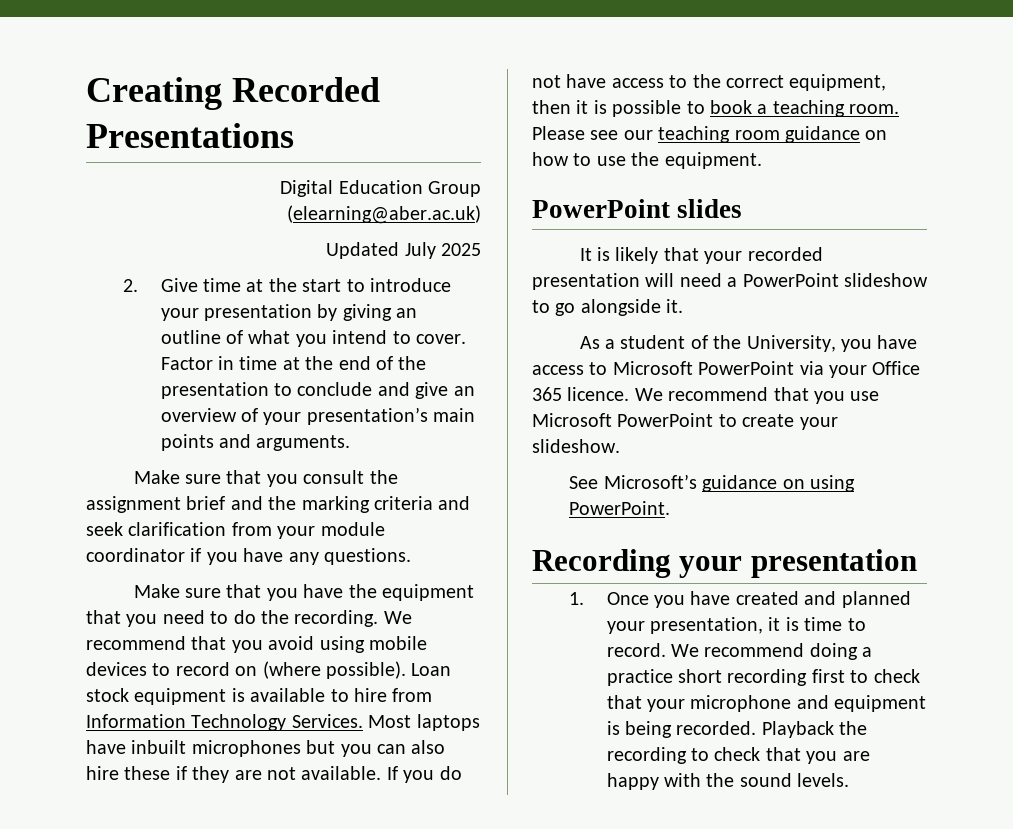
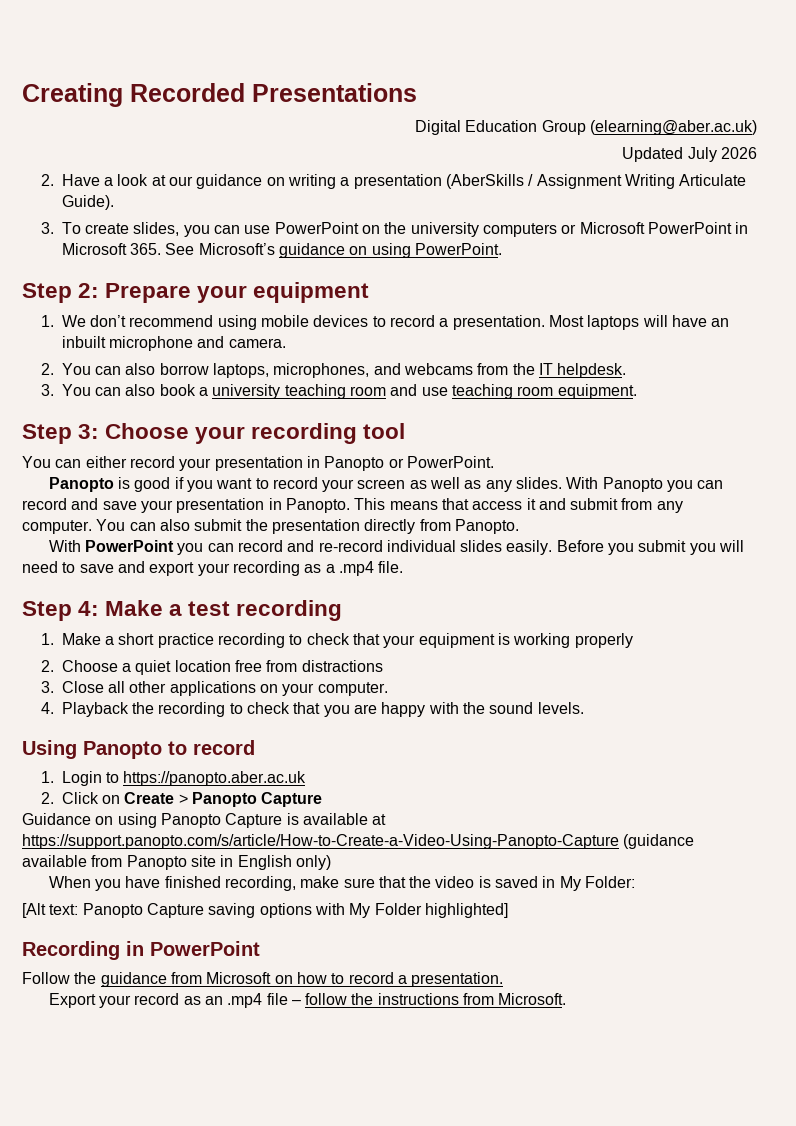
- Updated July 2025
- 2. Give time at the start to introduce your presentation by giving an outline of what you intend to cover. Factor in time at the end of the presentation to conclude and give an overview of your presentation’s main points and arguments.
- Make sure that you consult the assignment brief and the marking criteria and seek clarification from your module coordinator if you have any questions.
- Make sure that you have the equipment that you need to do the recording. We recommend that you avoid using mobile devices to record on (where possible). Loan stock equipment is available to hire from Information Technology Services. Most laptops have inbuilt microphones but you can also hire these if they are not available. If you do not have access to the correct equipment, then it is possible to book a teaching room. Please see our teaching room guidance on how to use the equipment.
- PowerPoint slides
- It is likely that your recorded presentation will need a PowerPoint slideshow to go alongside it.
- As a student of the University, you have access to Microsoft PowerPoint via your Office 365 licence. We recommend that you use Microsoft PowerPoint to create your slideshow.
- See Microsoft’s guidance on using PowerPoint.
+ Updated July 2026
+ 2. Have a look at our guidance on writing a presentation (AberSkills / Assignment Writing Articulate Guide).
+ 3. To create slides, you can use PowerPoint on the university computers or Microsoft PowerPoint in Microsoft 365. See Microsoft’s guidance on using PowerPoint.
- Recording your presentation
- 1. Once you have created and planned your presentation, it is time to record. We recommend doing a practice short recording first to check that your microphone and equipment is being recorded. Playback the recording to check that you are happy with the sound levels.
+ Step 2: Prepare your equipment
+ 1. We don’t recommend using mobile devices to record a presentation. Most laptops will have an inbuilt microphone and camera.
+ 2. You can also borrow laptops, microphones, and webcams from the IT helpdesk.
+ 3. You can also book a university teaching room and use teaching room equipment.
+ Step 3: Choose your recording tool
+ You can either record your presentation in Panopto or PowerPoint.
+ Panopto is good if you want to record your screen as well as any slides. With Panopto you can record and save your presentation in Panopto. This means that access it and submit from any computer. You can also submit the presentation directly from Panopto.
+ With PowerPoint you can record and re-record individual slides easily. Before you submit you will need to save and export your recording as a .mp4 file.
+ Step 4: Make a test recording
+ 1. Make a short practice recording to check that your equipment is working properly
+ 2. Choose a quiet location free from distractions
+ 3. Close all other applications on your computer.
+ 4. Playback the recording to check that you are happy with the sound levels.
+ Using Panopto to record
+ 1. Login to https://panopto.aber.ac.uk
+ 2. Click on Create > Panopto Capture
+ Guidance on using Panopto Capture is available at https://support.panopto.com/s/article/How-to-Create-a-Video-Using-Panopto-Capture (guidance available from Panopto site in English only)
+ When you have finished recording, make sure that the video is saved in My Folder:
+ [Alt text: Panopto Capture saving options with My Folder highlighted]
+ Recording in PowerPoint
+ Follow the guidance from Microsoft on how to record a presentation.
+ Export your record as an .mp4 file – follow the instructions from Microsoft.

